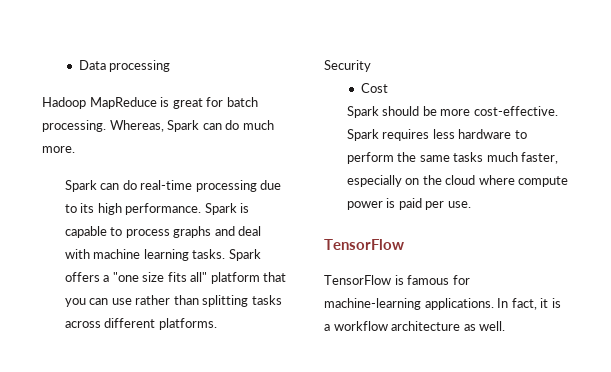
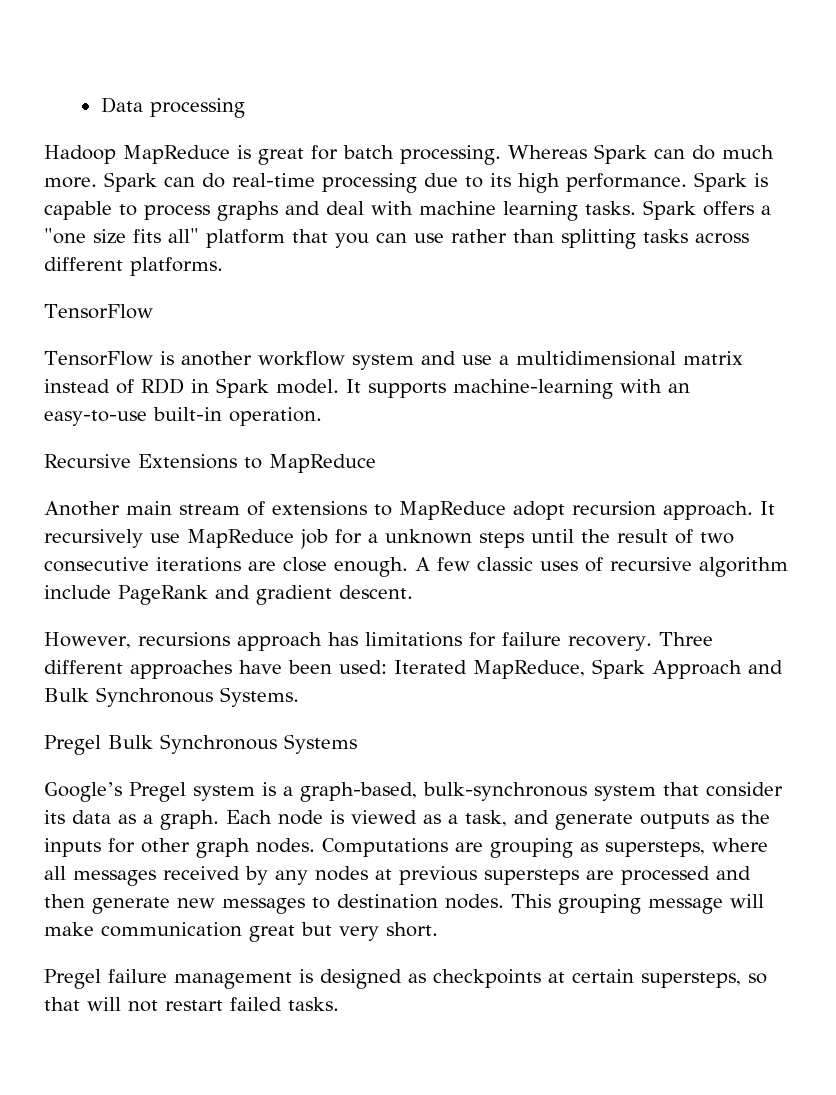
- Whereas, Spark can do much more.
- Spark can do real-time processing due to its high performance.
+ Whereas Spark can do much more. Spark can do real-time processing due to its high performance.
  Spark offers a "one size fits all" platform that you can use rather than splitting tasks across different platforms.
- Security
- Cost
- Spark should be more cost-effective. Spark requires less hardware to perform the same tasks much faster, especially on the cloud where compute power is paid per use.
  TensorFlow
- TensorFlow is famous for machine-learning applications. In fact, it is a workflow architecture as well.
+ TensorFlow is another workflow system and use a multidimensional matrix instead of RDD in Spark model. It supports machine-learning with an easy-to-use built-in operation.
+ Recursive Extensions to MapReduce
+ Another main stream of extensions to MapReduce adopt recursion approach. It recursively use MapReduce job for a unknown steps until the result of two consecutive iterations are close enough. A few classic uses of recursive algorithm include PageRank and gradient descent.
+ However, recursions approach has limitations for failure recovery. Three different approaches have been used: Iterated MapReduce, Spark Approach and Bulk Synchronous Systems.
+ Pregel Bulk Synchronous Systems
+ Google’s Pregel system is a graph-based, bulk-synchronous system that consider its data as a graph. Each node is viewed as a task, and generate outputs as the inputs for other graph nodes. Computations are grouping as supersteps, where all messages received by any nodes at previous supersteps are processed and then generate new messages to destination nodes. This grouping message will make communication great but very short.
+ Pregel failure management is designed as checkpoints at certain supersteps, so that will not restart failed tasks.

